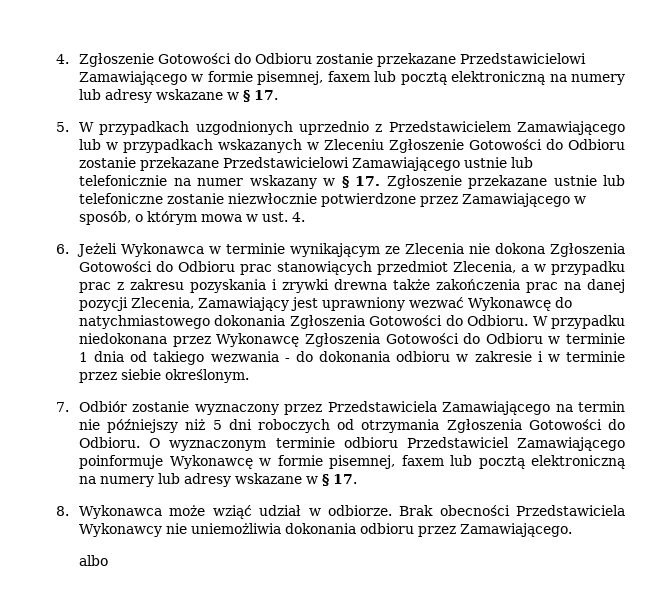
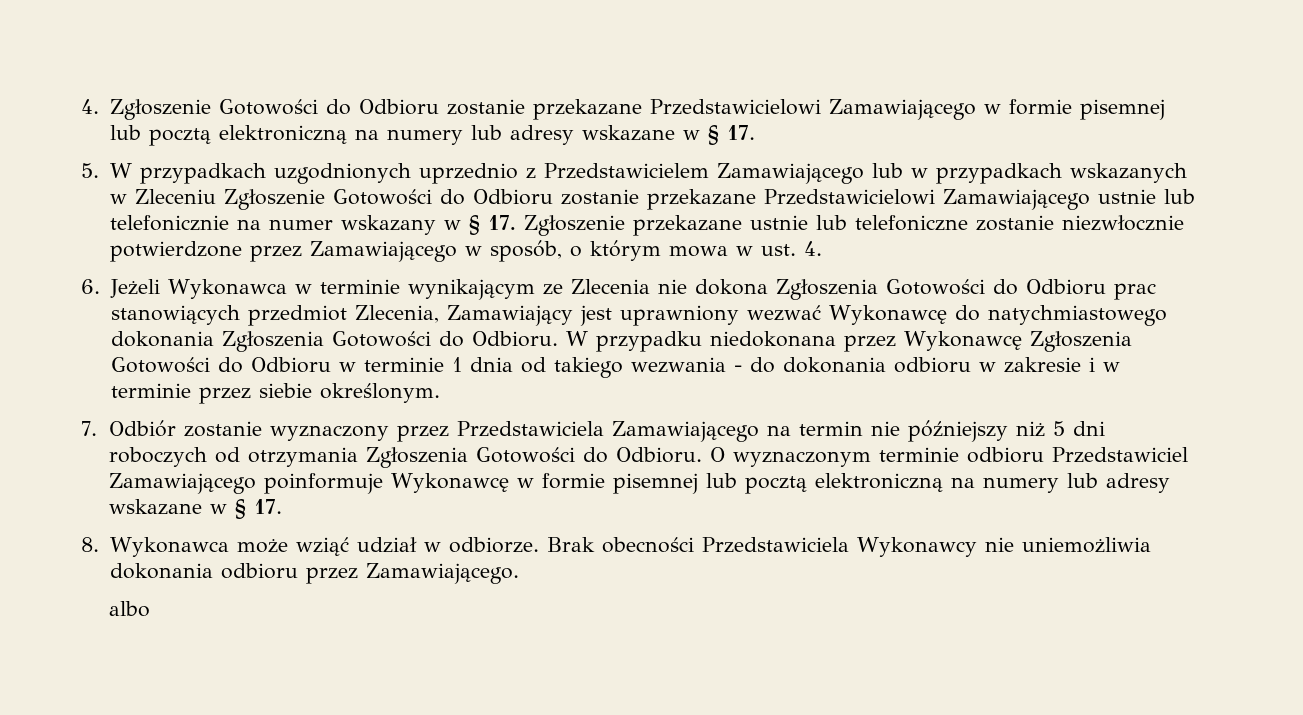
- 4. Zgłoszenie Gotowości do Odbioru zostanie przekazane Przedstawicielowi Zamawiającego w formie pisemnej, faxem lub pocztą elektroniczną na numery lub adresy wskazane w § 17.
+ 4. Zgłoszenie Gotowości do Odbioru zostanie przekazane Przedstawicielowi Zamawiającego w formie pisemnej lub pocztą elektroniczną na numery lub adresy wskazane w § 17.
- 6. Jeżeli Wykonawca w terminie wynikającym ze Zlecenia nie dokona Zgłoszenia Gotowości do Odbioru prac stanowiących przedmiot Zlecenia, a w przypadku prac z zakresu pozyskania i zrywki drewna także zakończenia prac na danej pozycji Zlecenia, Zamawiający jest uprawniony wezwać Wykonawcę do natychmiastowego dokonania Zgłoszenia Gotowości do Odbioru.
+ 6. Jeżeli Wykonawca w terminie wynikającym ze Zlecenia nie dokona Zgłoszenia Gotowości do Odbioru prac stanowiących przedmiot Zlecenia, Zamawiający jest uprawniony wezwać Wykonawcę do natychmiastowego dokonania Zgłoszenia Gotowości do Odbioru.
- O wyznaczonym terminie odbioru Przedstawiciel Zamawiającego poinformuje Wykonawcę w formie pisemnej, faxem lub pocztą elektroniczną na numery lub adresy wskazane w § 17.
+ O wyznaczonym terminie odbioru Przedstawiciel Zamawiającego poinformuje Wykonawcę w formie pisemnej lub pocztą elektroniczną na numery lub adresy wskazane w § 17.

